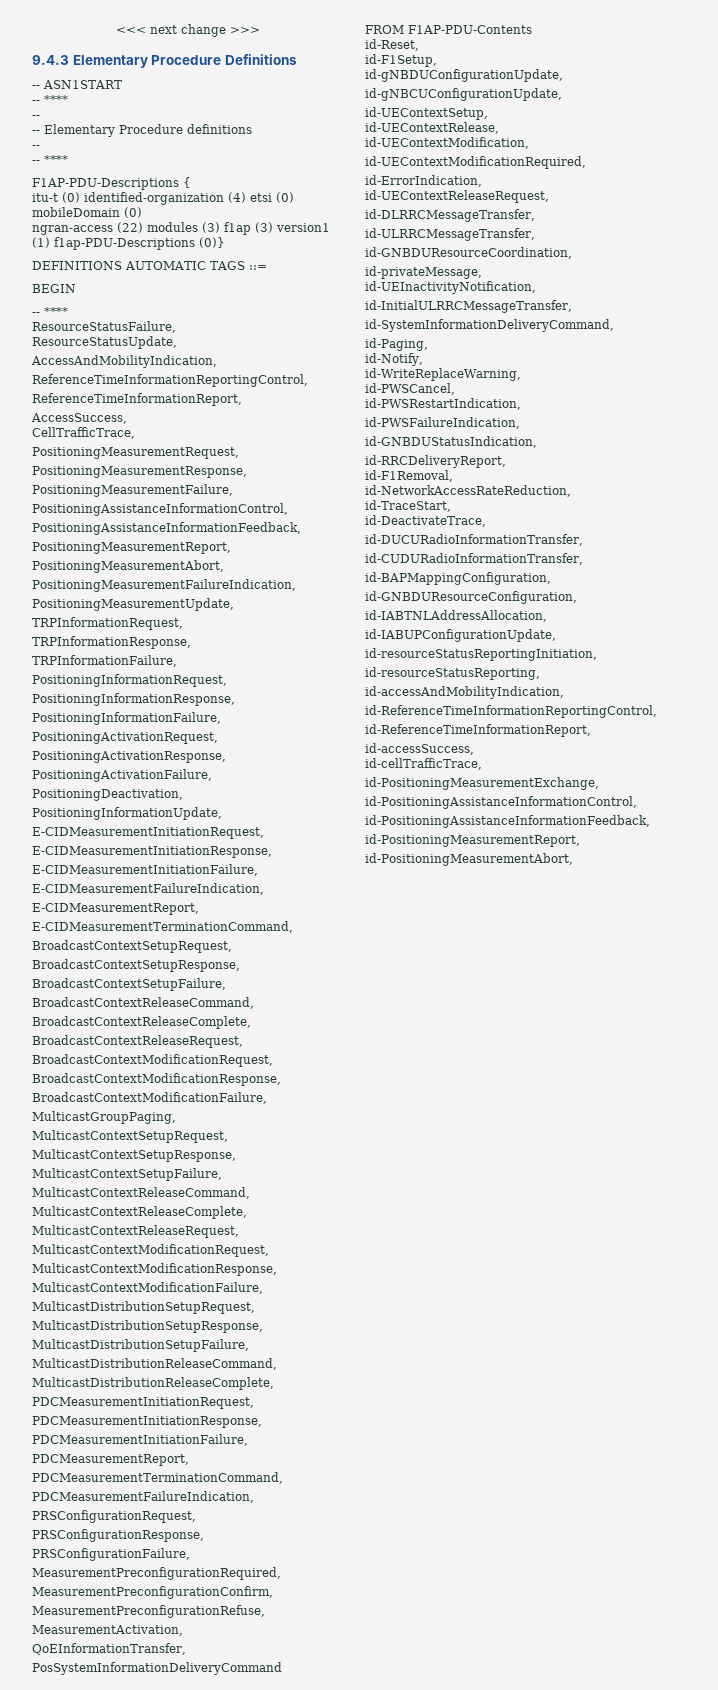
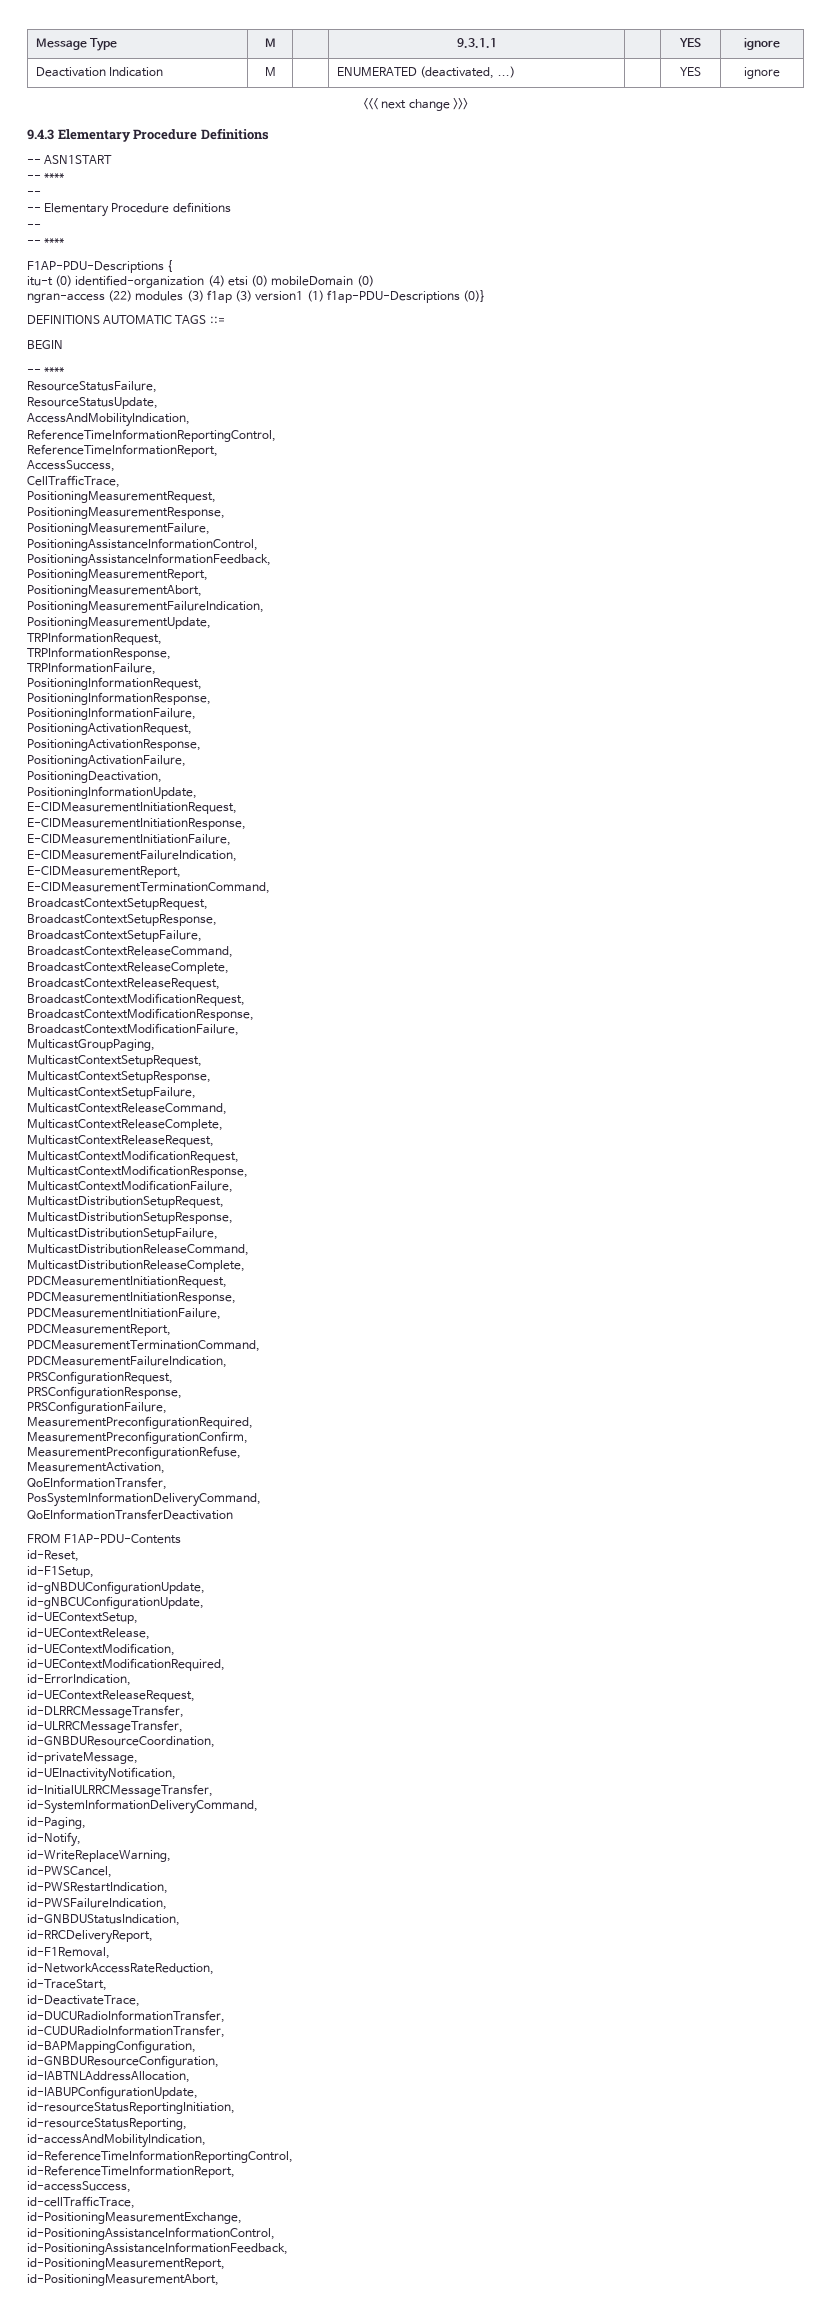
+ Message Type | M | | 9.3.1.1 | | YES | ignore
+ Deactivation Indication | M | | ENUMERATED (deactivated, ...) | | YES | ignore
- PosSystemInformationDeliveryCommand
+ PosSystemInformationDeliveryCommand,
+ QoEInformationTransferDeactivation

